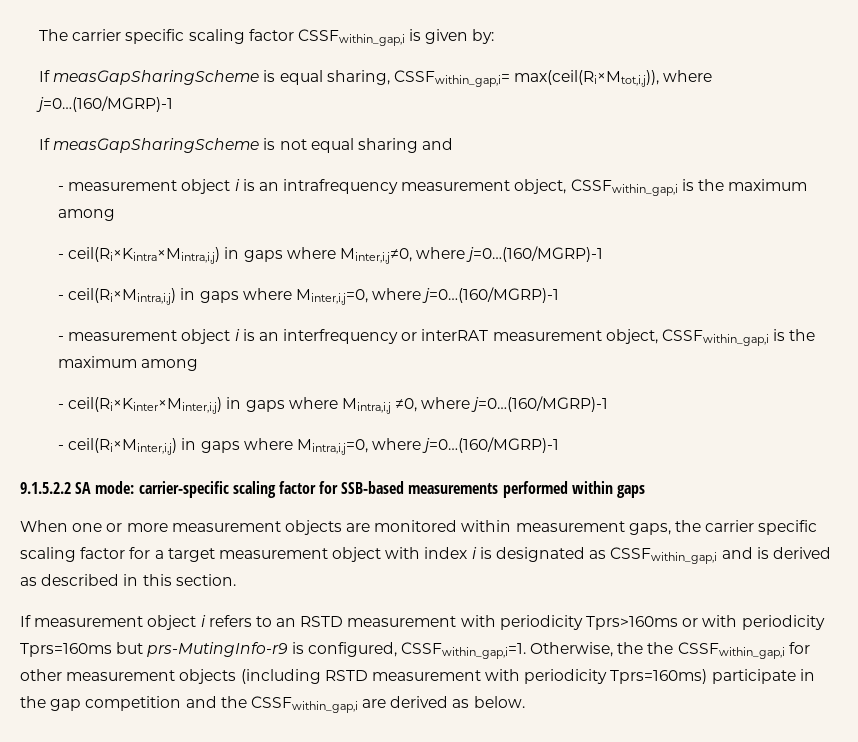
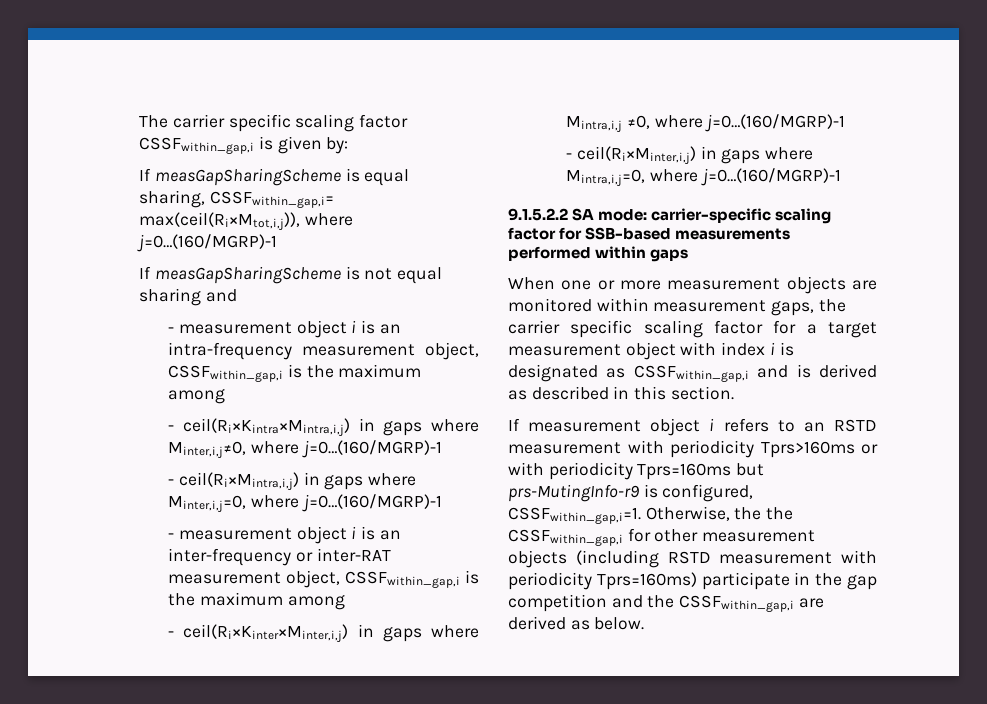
- - measurement object i is an intrafrequency measurement object, CSSFwithin_gap,i is the maximum among
+ - measurement object i is an intra-frequency measurement object, CSSFwithin_gap,i is the maximum among
- - measurement object i is an interfrequency or interRAT measurement object, CSSFwithin_gap,i is the maximum among
+ - measurement object i is an inter-frequency or inter-RAT measurement object, CSSFwithin_gap,i is the maximum among

